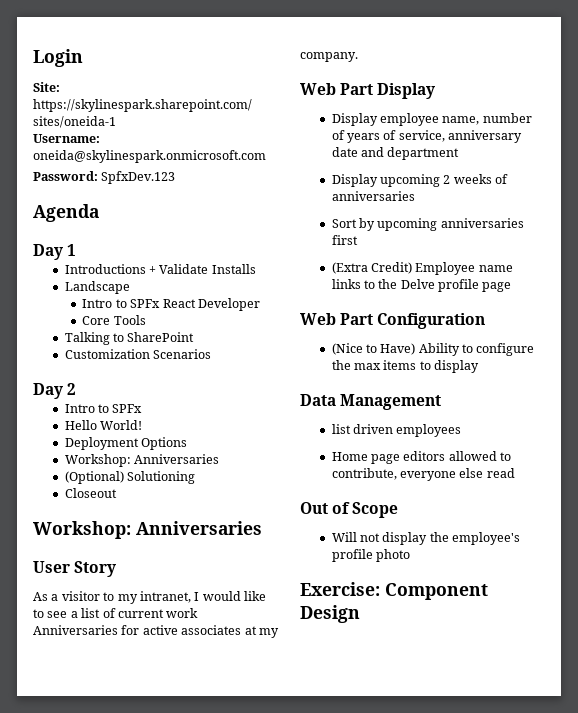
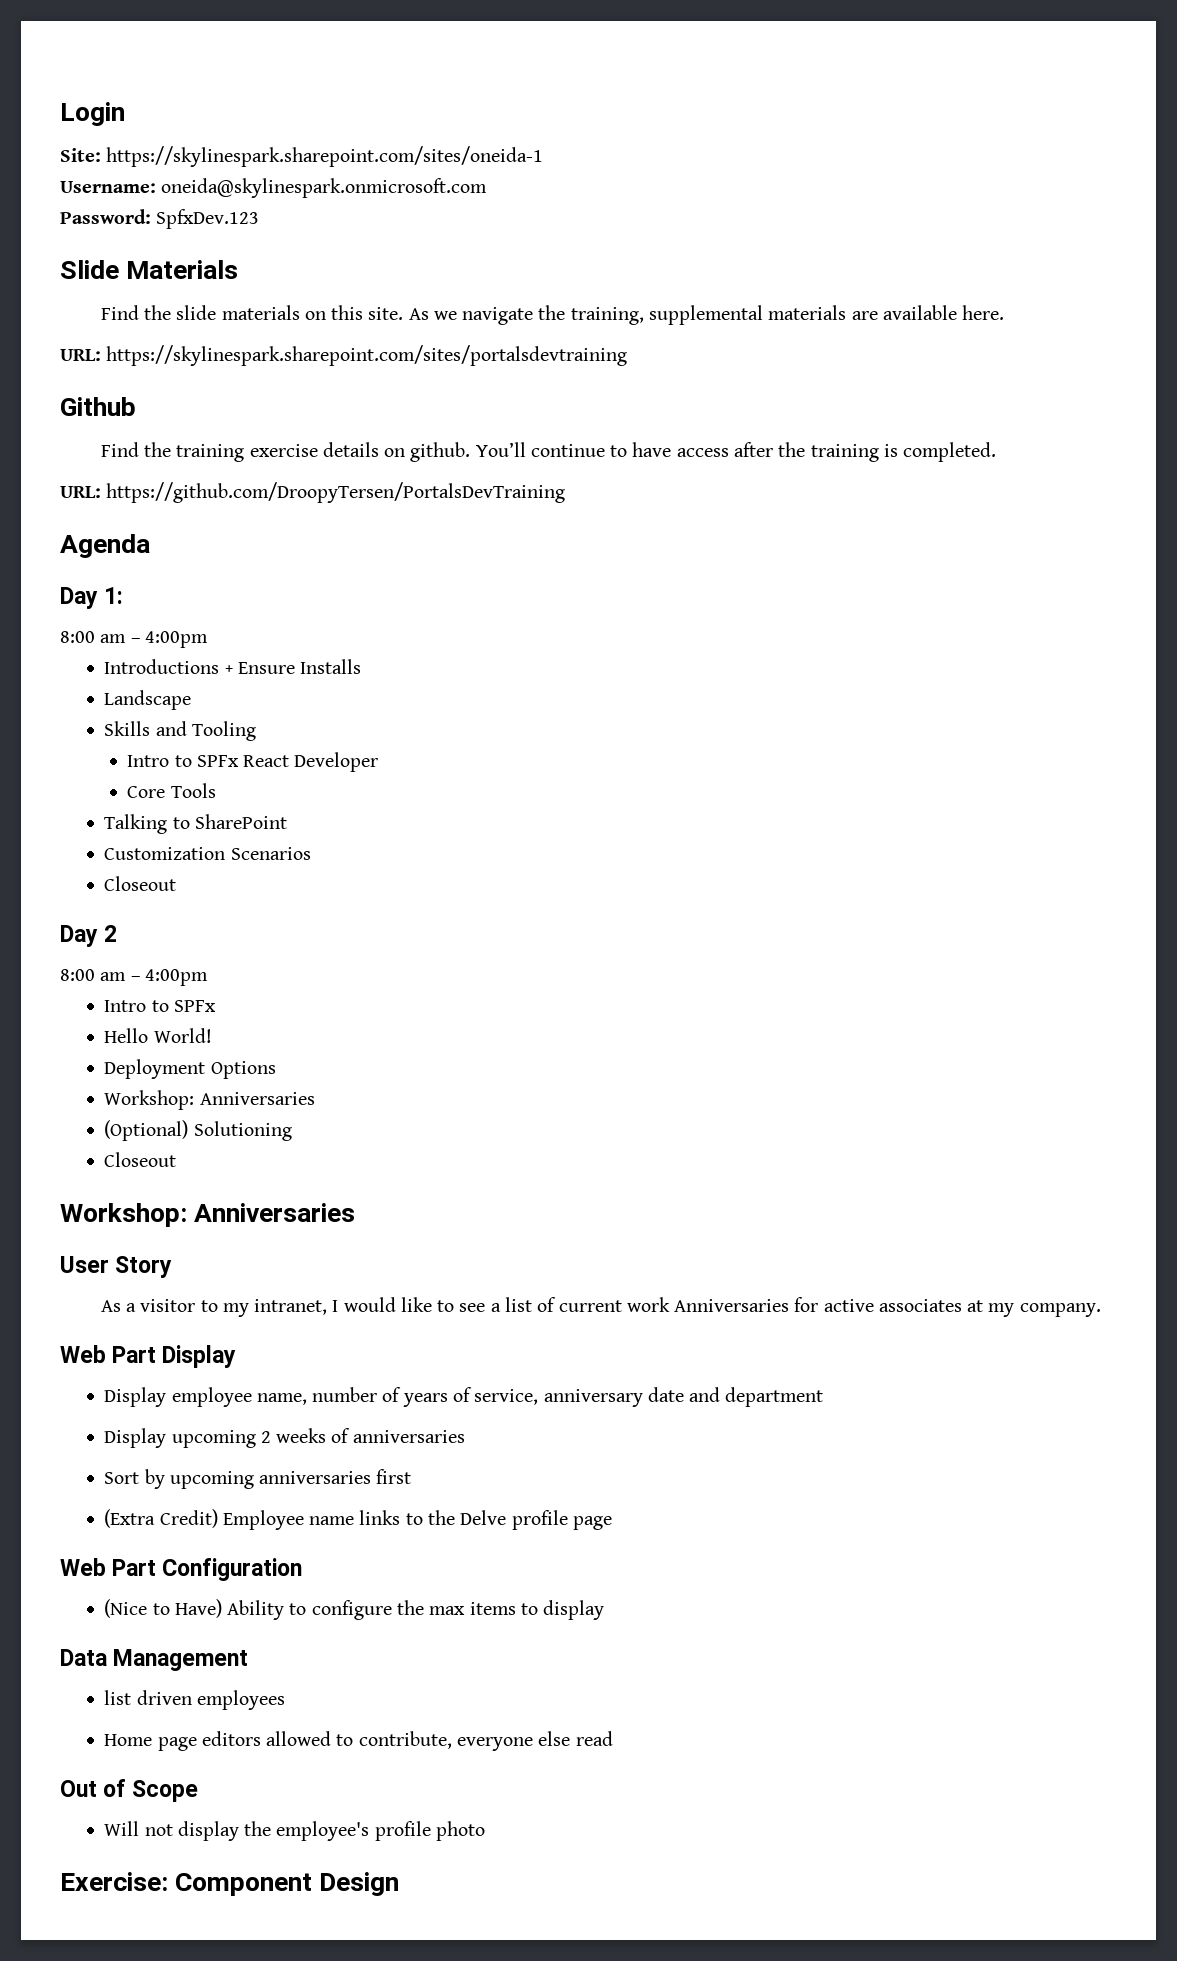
+ Slide Materials
+ Find the slide materials on this site. As we navigate the training, supplemental materials are available here.
+ URL: https://skylinespark.sharepoint.com/sites/portalsdevtraining
+ Github
+ Find the training exercise details on github. You’ll continue to have access after the training is completed.
+ URL: https://github.com/DroopyTersen/PortalsDevTraining
  Agenda
- Day 1
+ Day 1:
+ 8:00 am – 4:00pm
- Introductions + Validate Installs
+ Introductions + Ensure Installs
+ Skills and Tooling
  Customization Scenarios
+ Closeout
  Day 2
+ 8:00 am – 4:00pm

